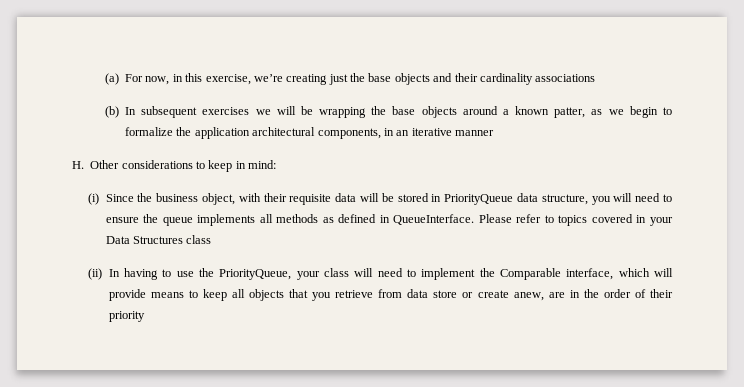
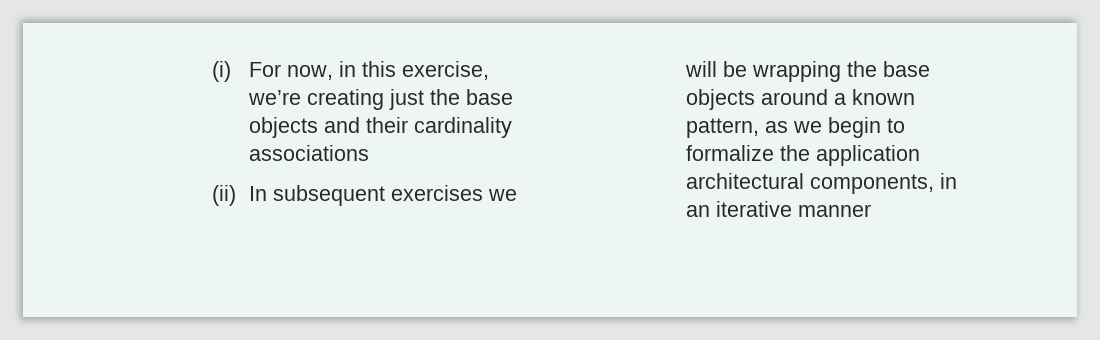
- (a) For now, in this exercise, we’re creating just the base objects and their cardinality associations
+ (i) For now, in this exercise, we’re creating just the base objects and their cardinality associations
- (b) In subsequent exercises we will be wrapping the base objects around a known patter, as we begin to formalize the application architectural components, in an iterative manner
+ (ii) In subsequent exercises we will be wrapping the base objects around a known pattern, as we begin to formalize the application architectural components, in an iterative manner
- H. Other considerations to keep in mind:
- (i) Since the business object, with their requisite data will be stored in PriorityQueue data structure, you will need to ensure the queue implements all methods as defined in QueueInterface. Please refer to topics covered in your Data Structures class
- (ii) In having to use the PriorityQueue, your class will need to implement the Comparable interface, which will provide means to keep all objects that you retrieve from data store or create anew, are in the order of their priority

